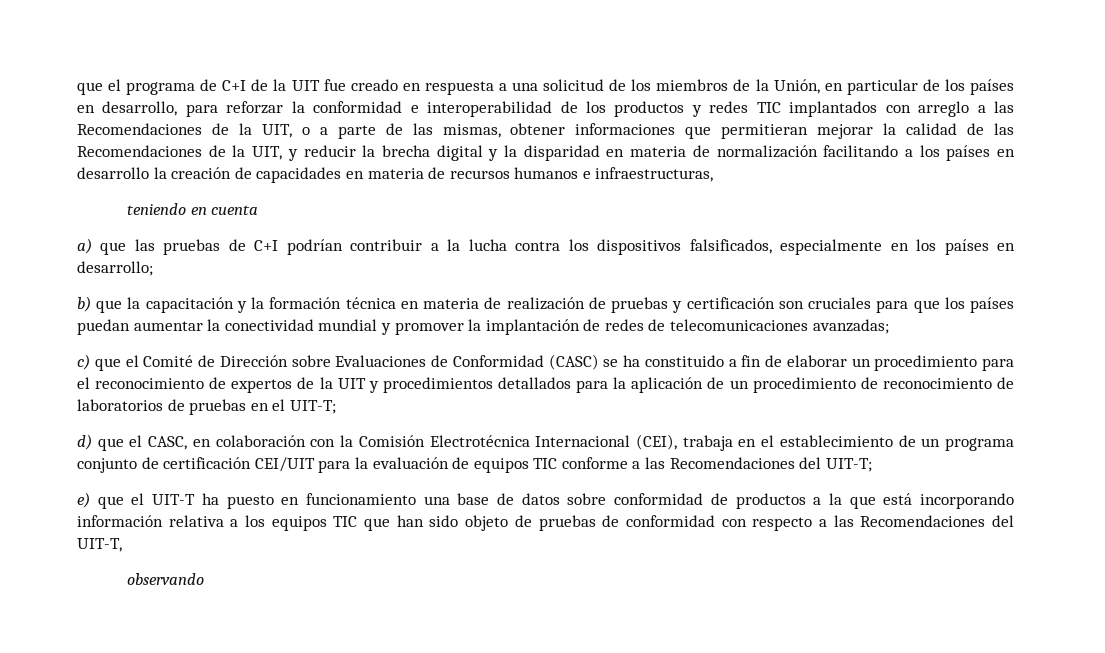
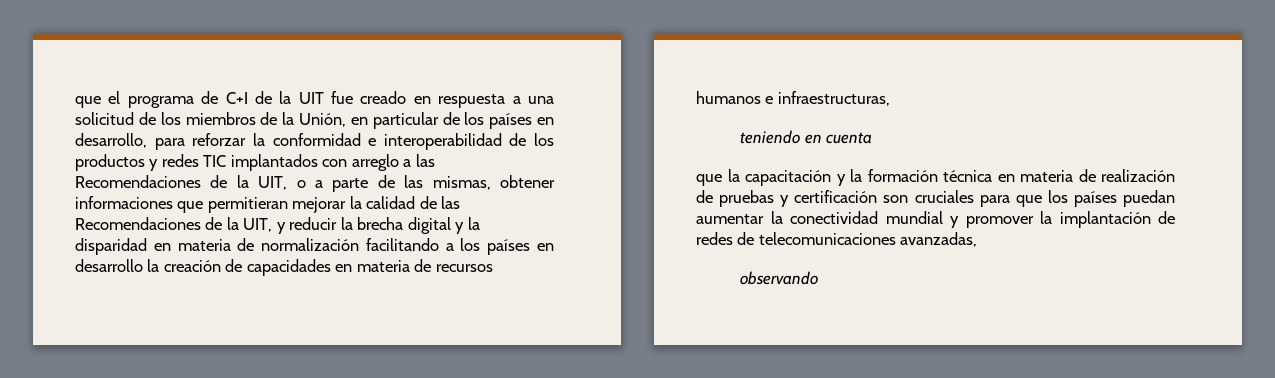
- a) que las pruebas de C+I podrían contribuir a la lucha contra los dispositivos falsificados, especialmente en los países en desarrollo;
- b) que la capacitación y la formación técnica en materia de realización de pruebas y certificación son cruciales para que los países puedan aumentar la conectividad mundial y promover la implantación de redes de telecomunicaciones avanzadas;
- c) que el Comité de Dirección sobre Evaluaciones de Conformidad (CASC) se ha constituido a fin de elaborar un procedimiento para el reconocimiento de expertos de la UIT y procedimientos detallados para la aplicación de un procedimiento de reconocimiento de laboratorios de pruebas en el UIT-T;
- d) que el CASC, en colaboración con la Comisión Electrotécnica Internacional (CEI), trabaja en el establecimiento de un programa conjunto de certificación CEI/UIT para la evaluación de equipos TIC conforme a las Recomendaciones del UIT-T;
- e) que el UIT-T ha puesto en funcionamiento una base de datos sobre conformidad de productos a la que está incorporando información relativa a los equipos TIC que han sido objeto de pruebas de conformidad con respecto a las Recomendaciones del UIT-T,
+ que la capacitación y la formación técnica en materia de realización de pruebas y certificación son cruciales para que los países puedan aumentar la conectividad mundial y promover la implantación de redes de telecomunicaciones avanzadas,

